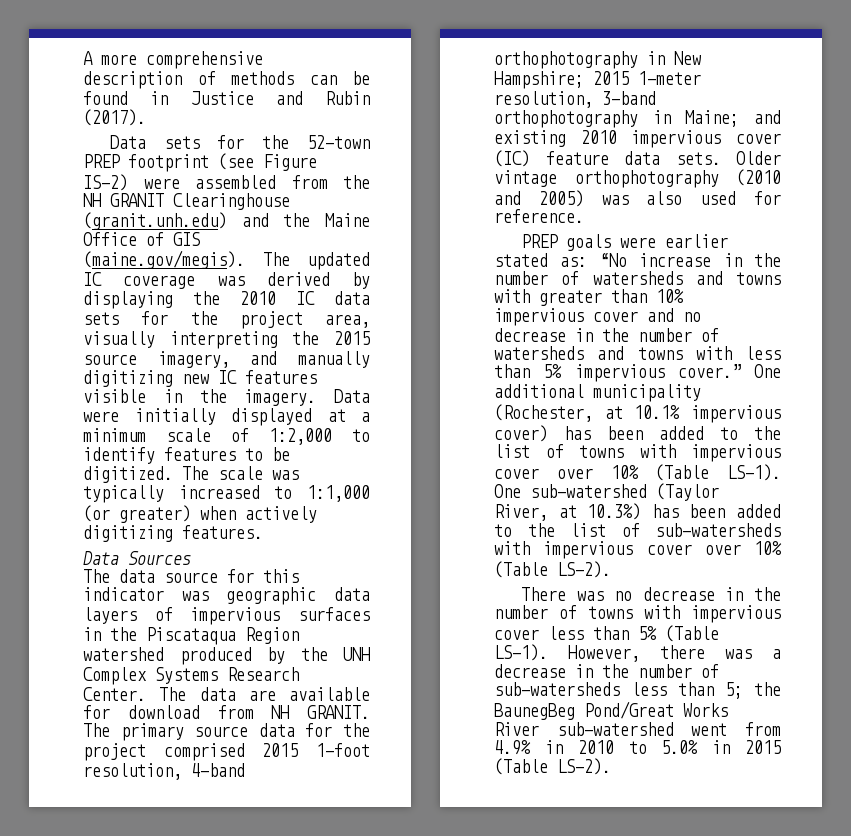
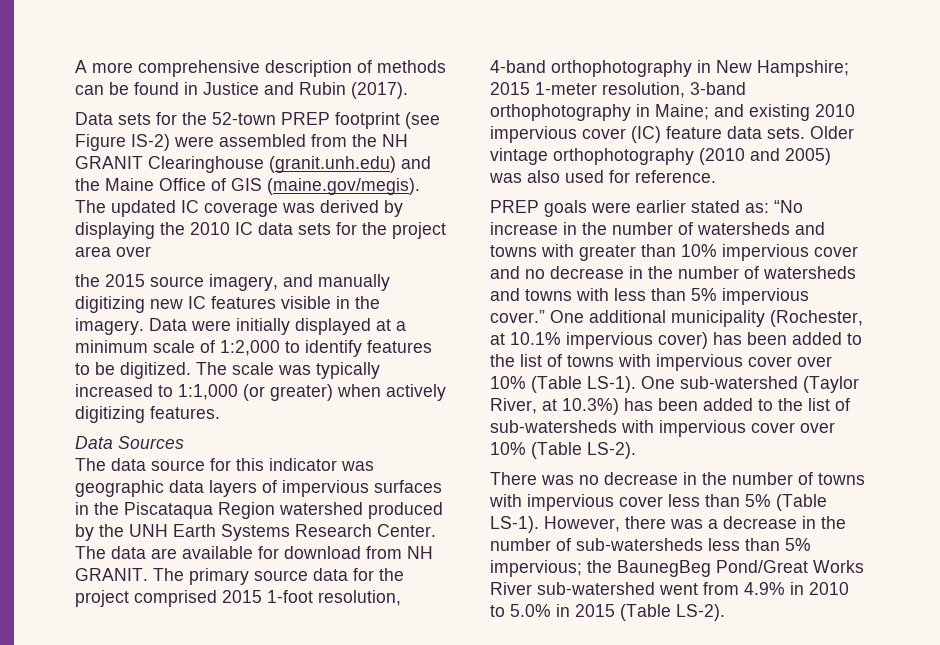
- Data sets for the 52-town PREP footprint (see Figure IS-2) were assembled from the NH GRANIT Clearinghouse (granit.unh.edu) and the Maine Office of GIS (maine.gov/megis). The updated IC coverage was derived by displaying the 2010 IC data sets for the project area, visually interpreting the 2015 source imagery, and manually digitizing new IC features visible in the imagery.
+ Data sets for the 52-town PREP footprint (see Figure IS-2) were assembled from the NH GRANIT Clearinghouse (granit.unh.edu) and the Maine Office of GIS (maine.gov/megis). The updated IC coverage was derived by displaying the 2010 IC data sets for the project area over
+ the 2015 source imagery, and manually digitizing new IC features visible in the imagery.
- The data source for this indicator was geographic data layers of impervious surfaces in the Piscataqua Region watershed produced by the UNH Complex Systems Research Center.
+ The data source for this indicator was geographic data layers of impervious surfaces in the Piscataqua Region watershed produced by the UNH Earth Systems Research Center.
- However, there was a decrease in the number of sub-watersheds less than 5; the BaunegBeg Pond/Great Works River sub-watershed went from 4.9% in 2010 to 5.0% in 2015 (Table LS-2).
+ However, there was a decrease in the number of sub-watersheds less than 5% impervious; the BaunegBeg Pond/Great Works River sub-watershed went from 4.9% in 2010 to 5.0% in 2015 (Table LS-2).

